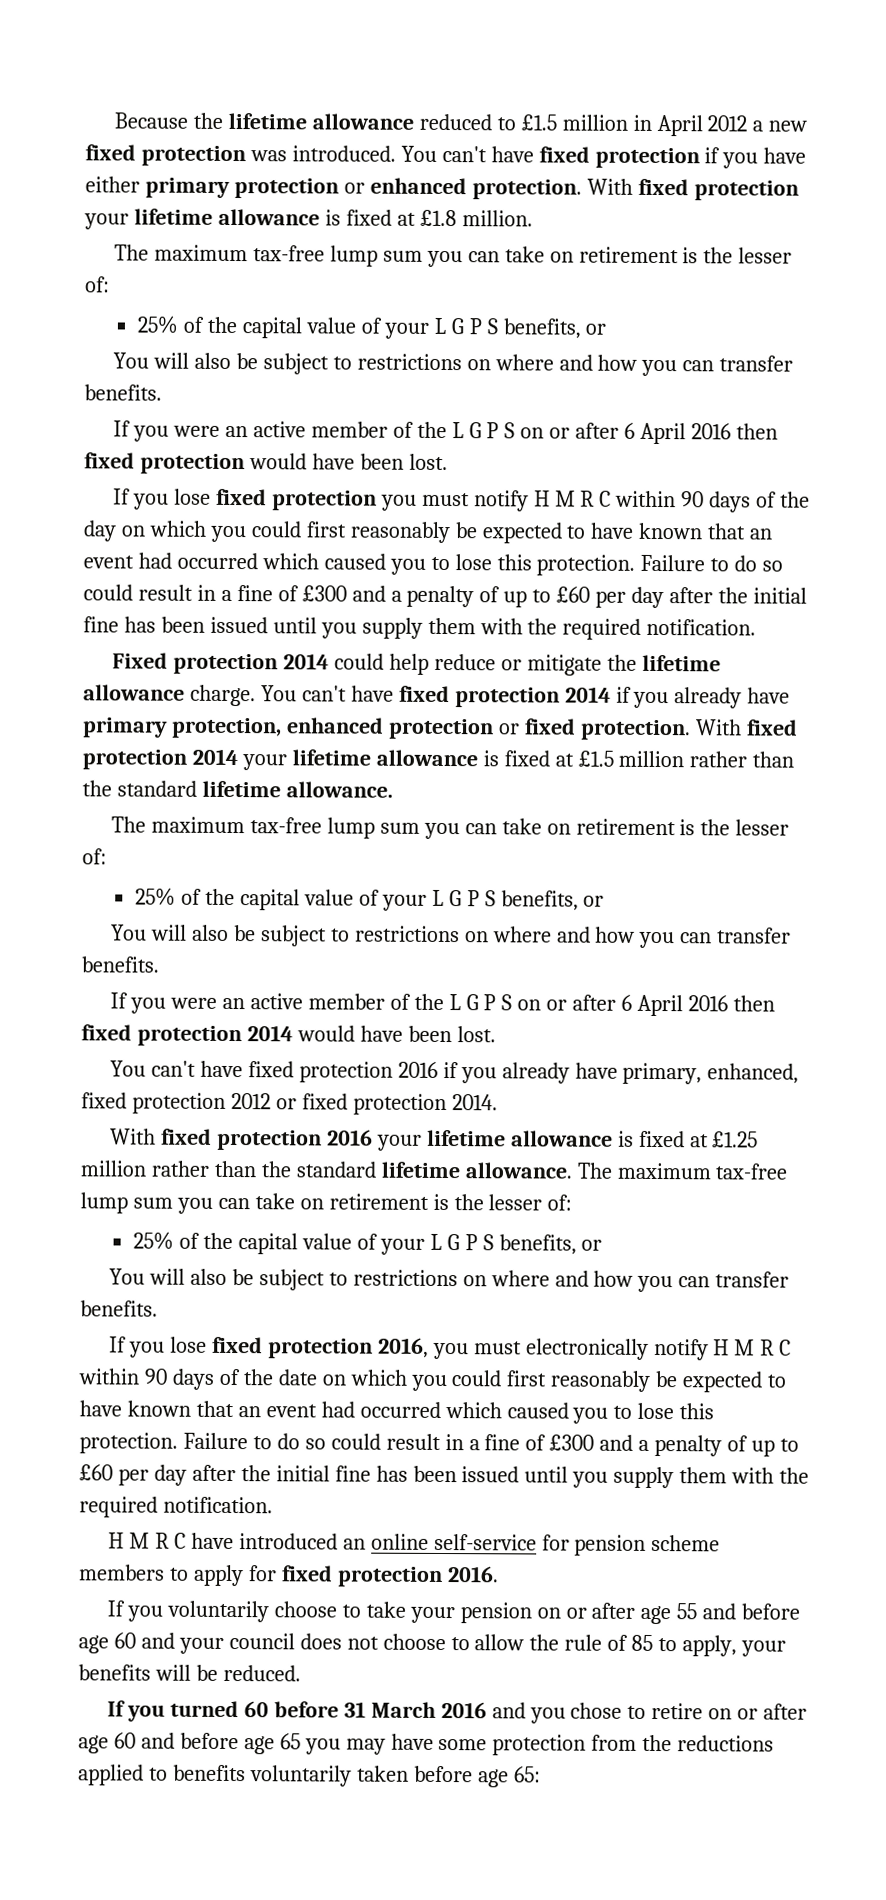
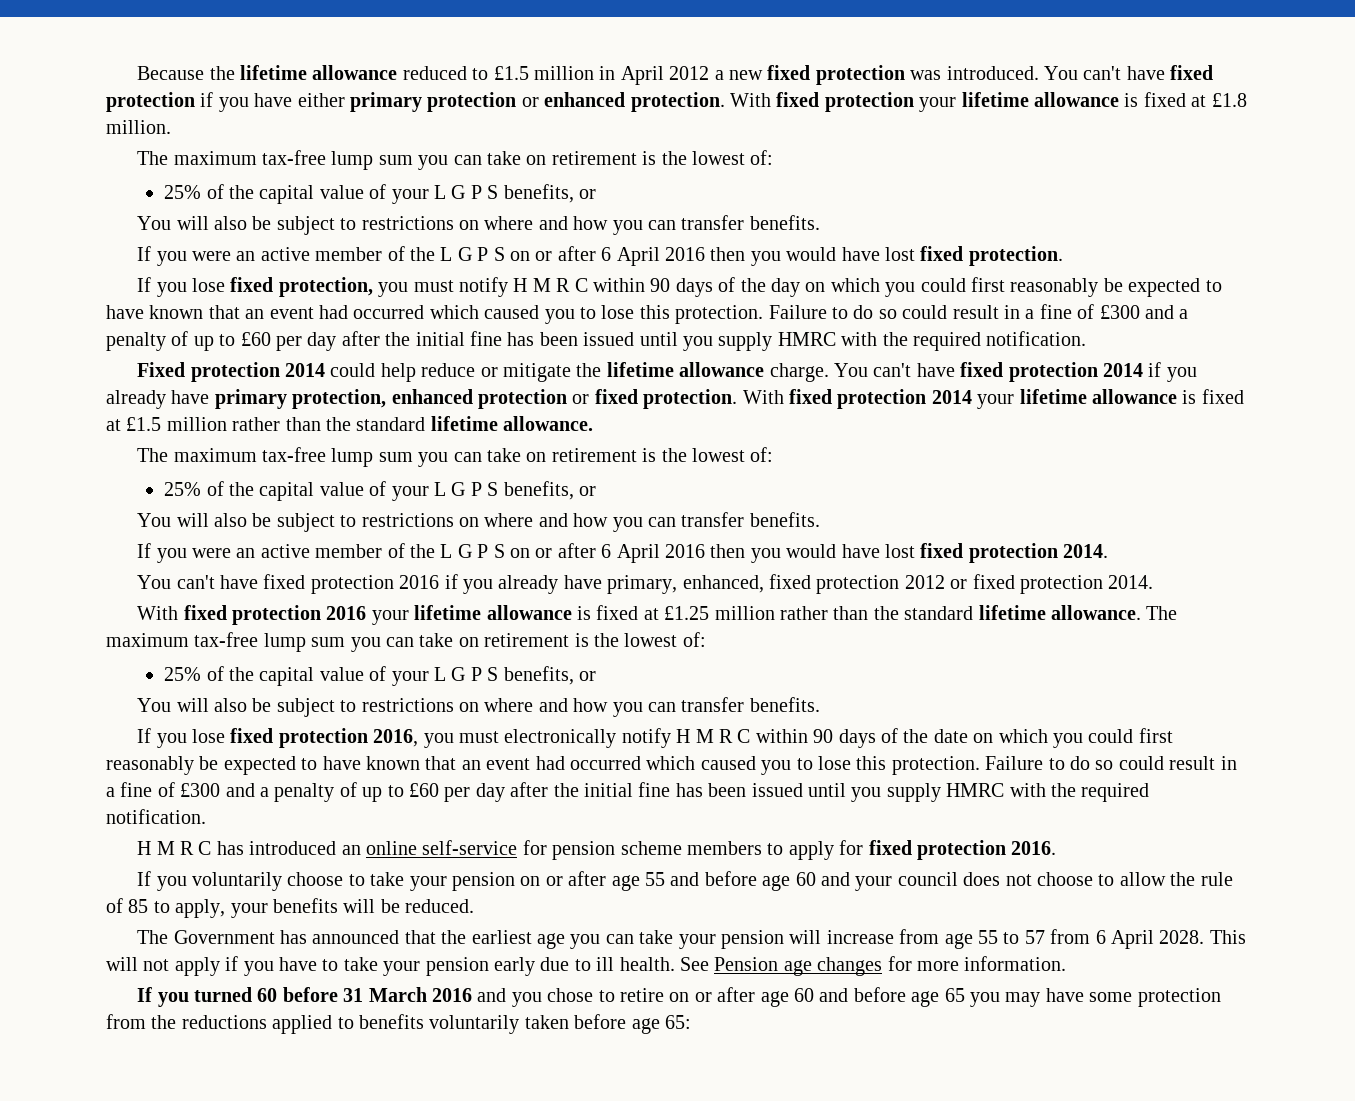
  With fixed protection your lifetime allowance is fixed at £1.8 million.
- The maximum tax-free lump sum you can take on retirement is the lesser of:
+ The maximum tax-free lump sum you can take on retirement is the lowest of:
- If you were an active member of the L G P S on or after 6 April 2016 then fixed protection would have been lost.
- If you lose fixed protection you must notify H M R C within 90 days of the day on which you could first reasonably be expected to have known that an event had occurred which caused you to lose this protection. Failure to do so could result in a fine of £300 and a penalty of up to £60 per day after the initial fine has been issued until you supply them with the required notification.
+ If you were an active member of the L G P S on or after 6 April 2016 then you would have lost fixed protection.
+ If you lose fixed protection, you must notify H M R C within 90 days of the day on which you could first reasonably be expected to have known that an event had occurred which caused you to lose this protection. Failure to do so could result in a fine of £300 and a penalty of up to £60 per day after the initial fine has been issued until you supply HMRC with the required notification.
  With fixed protection 2014 your lifetime allowance is fixed at £1.5 million rather than the standard lifetime allowance.
- The maximum tax-free lump sum you can take on retirement is the lesser of:
+ The maximum tax-free lump sum you can take on retirement is the lowest of:
- If you were an active member of the L G P S on or after 6 April 2016 then fixed protection 2014 would have been lost.
+ If you were an active member of the L G P S on or after 6 April 2016 then you would have lost fixed protection 2014.
- With fixed protection 2016 your lifetime allowance is fixed at £1.25 million rather than the standard lifetime allowance. The maximum tax-free lump sum you can take on retirement is the lesser of:
+ With fixed protection 2016 your lifetime allowance is fixed at £1.25 million rather than the standard lifetime allowance. The maximum tax-free lump sum you can take on retirement is the lowest of:
- If you lose fixed protection 2016, you must electronically notify H M R C within 90 days of the date on which you could first reasonably be expected to have known that an event had occurred which caused you to lose this protection. Failure to do so could result in a fine of £300 and a penalty of up to £60 per day after the initial fine has been issued until you supply them with the required notification.
+ If you lose fixed protection 2016, you must electronically notify H M R C within 90 days of the date on which you could first reasonably be expected to have known that an event had occurred which caused you to lose this protection. Failure to do so could result in a fine of £300 and a penalty of up to £60 per day after the initial fine has been issued until you supply HMRC with the required notification.
- H M R C have introduced an online self-service for pension scheme members to apply for fixed protection 2016.
+ H M R C has introduced an online self-service for pension scheme members to apply for fixed protection 2016.
+ The Government has announced that the earliest age you can take your pension will increase from age 55 to 57 from 6 April 2028. This will not apply if you have to take your pension early due to ill health. See Pension age changes for more information.

